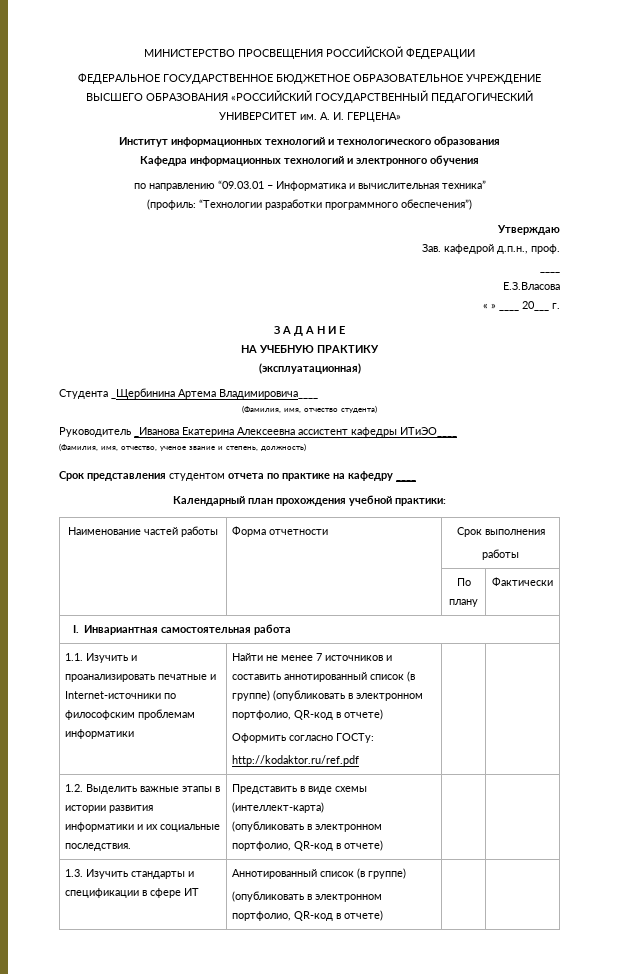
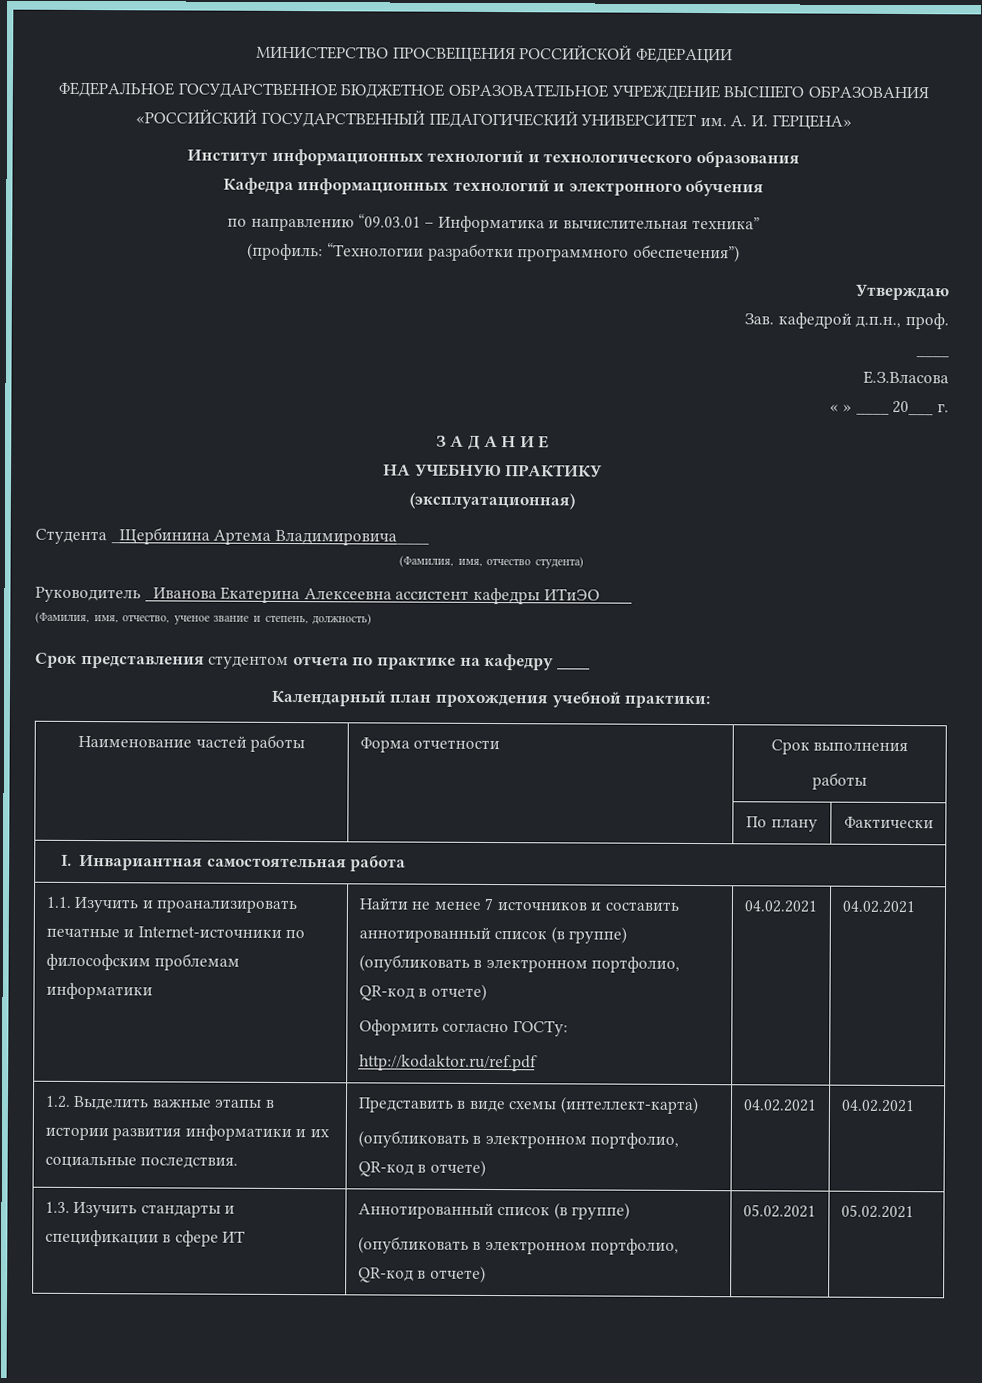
  1.1. Изучить и проанализировать печатные и Internet-источники по философским проблемам информатики | Найти не менее 7 источников и составить аннотированный список (в группе) (опубликовать в электронном портфолио, QR-код в отчете)
  Оформить согласно ГОСТу:
- http://kodaktor.ru/ref.pdf | |
+ http://kodaktor.ru/ref.pdf | 04.02.2021 | 04.02.2021
  1.2. Выделить важные этапы в истории развития информатики и их социальные последствия. | Представить в виде схемы (интеллект-карта)
- (опубликовать в электронном портфолио, QR-код в отчете) | |
+ (опубликовать в электронном портфолио, QR-код в отчете) | 04.02.2021 | 04.02.2021
  1.3. Изучить стандарты и спецификации в сфере ИТ | Аннотированный список (в группе)
- (опубликовать в электронном портфолио, QR-код в отчете) | |
+ (опубликовать в электронном портфолио, QR-код в отчете) | 05.02.2021 | 05.02.2021

